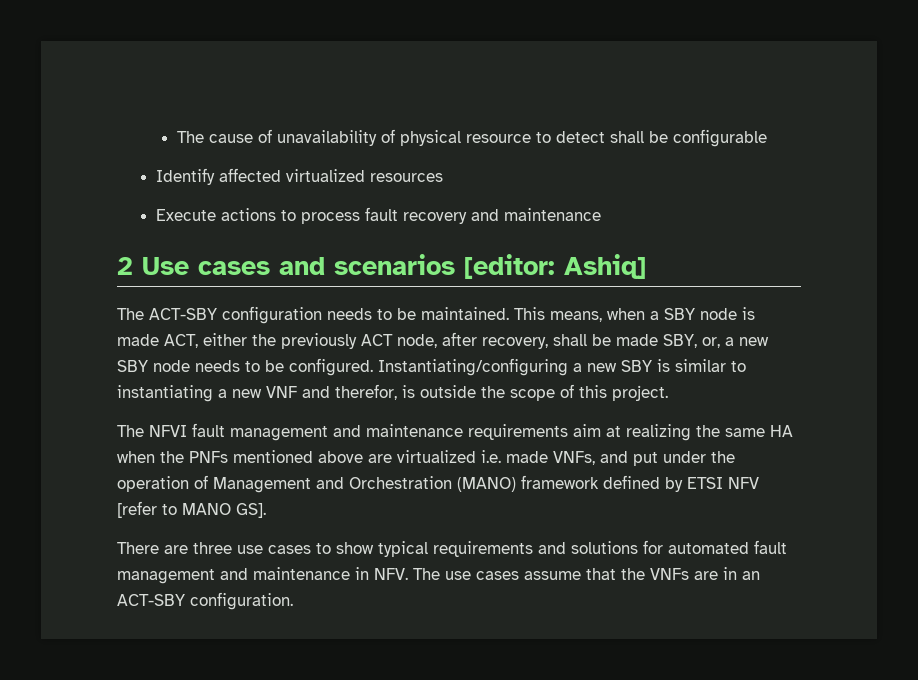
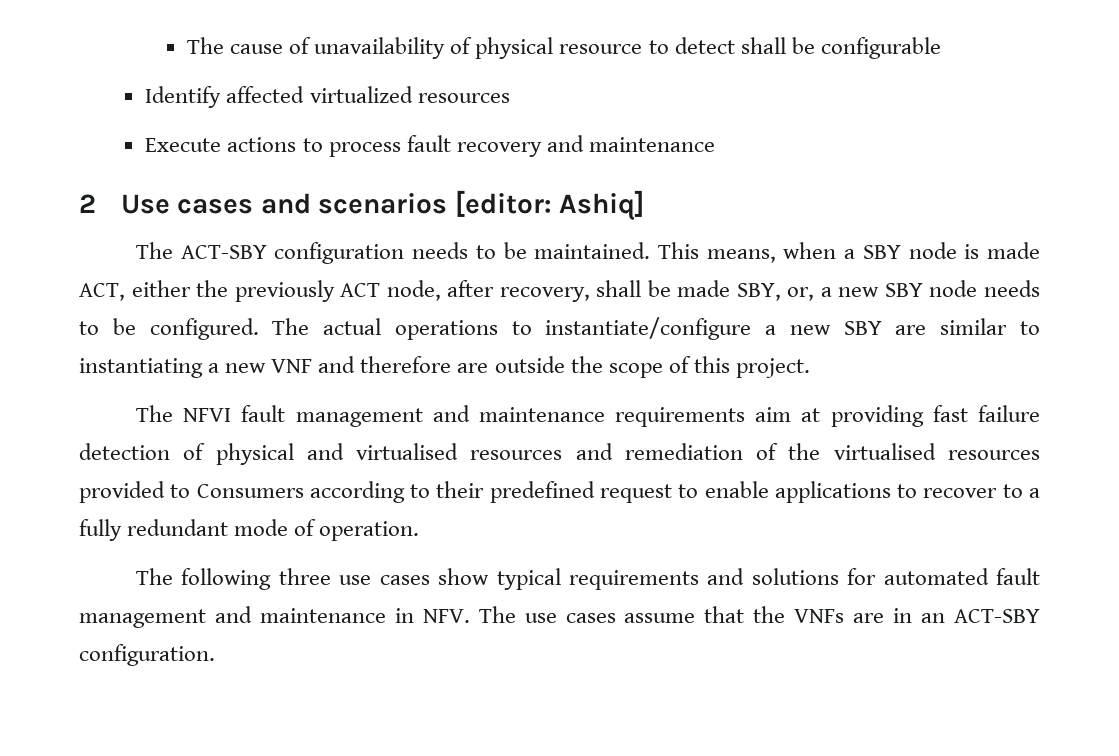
- Instantiating/configuring a new SBY is similar to instantiating a new VNF and therefor, is outside the scope of this project.
+ The actual operations to instantiate/configure a new SBY are similar to instantiating a new VNF and therefore are outside the scope of this project.
- The NFVI fault management and maintenance requirements aim at realizing the same HA when the PNFs mentioned above are virtualized i.e. made VNFs, and put under the operation of Management and Orchestration (MANO) framework defined by ETSI NFV [refer to MANO GS].
- There are three use cases to show typical requirements and solutions for automated fault management and maintenance in NFV. The use cases assume that the VNFs are in an ACT-SBY configuration.
+ The NFVI fault management and maintenance requirements aim at providing fast failure detection of physical and virtualised resources and remediation of the virtualised resources provided to Consumers according to their predefined request to enable applications to recover to a fully redundant mode of operation.
+ The following three use cases show typical requirements and solutions for automated fault management and maintenance in NFV. The use cases assume that the VNFs are in an ACT-SBY configuration.

